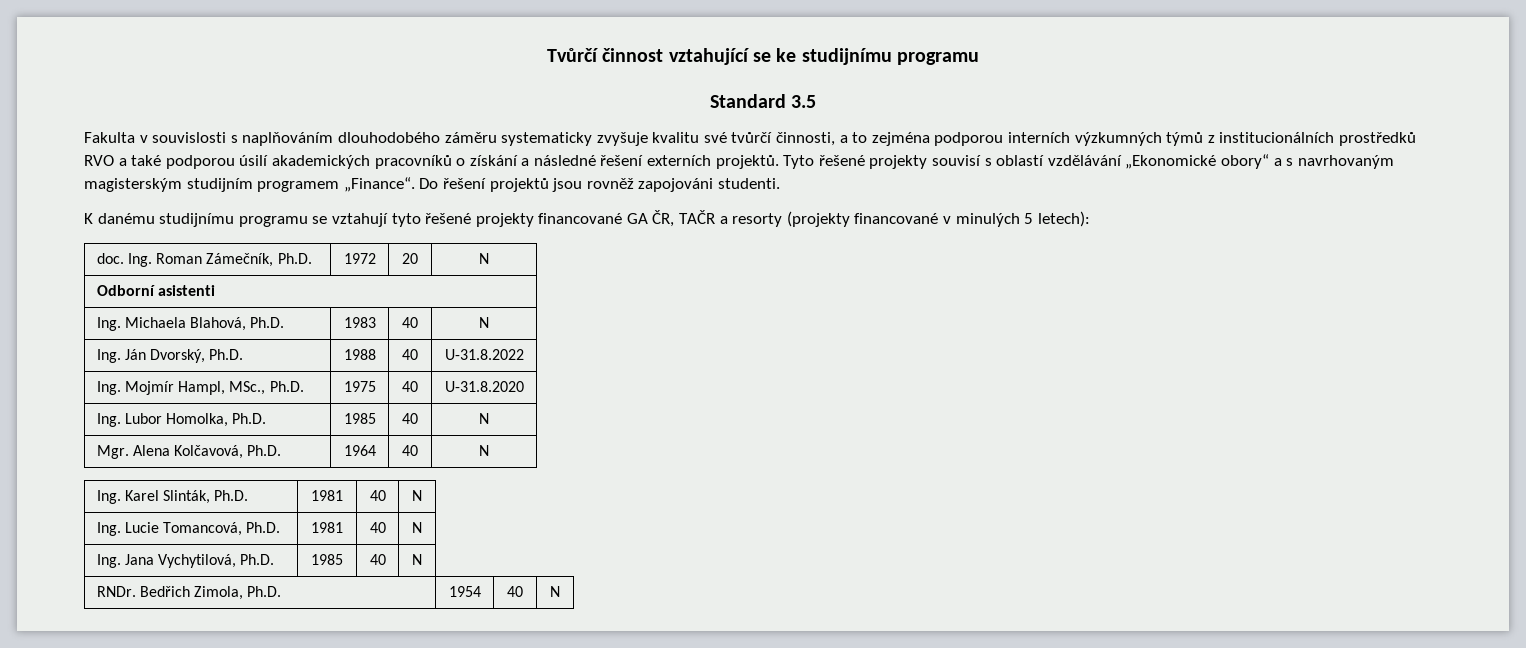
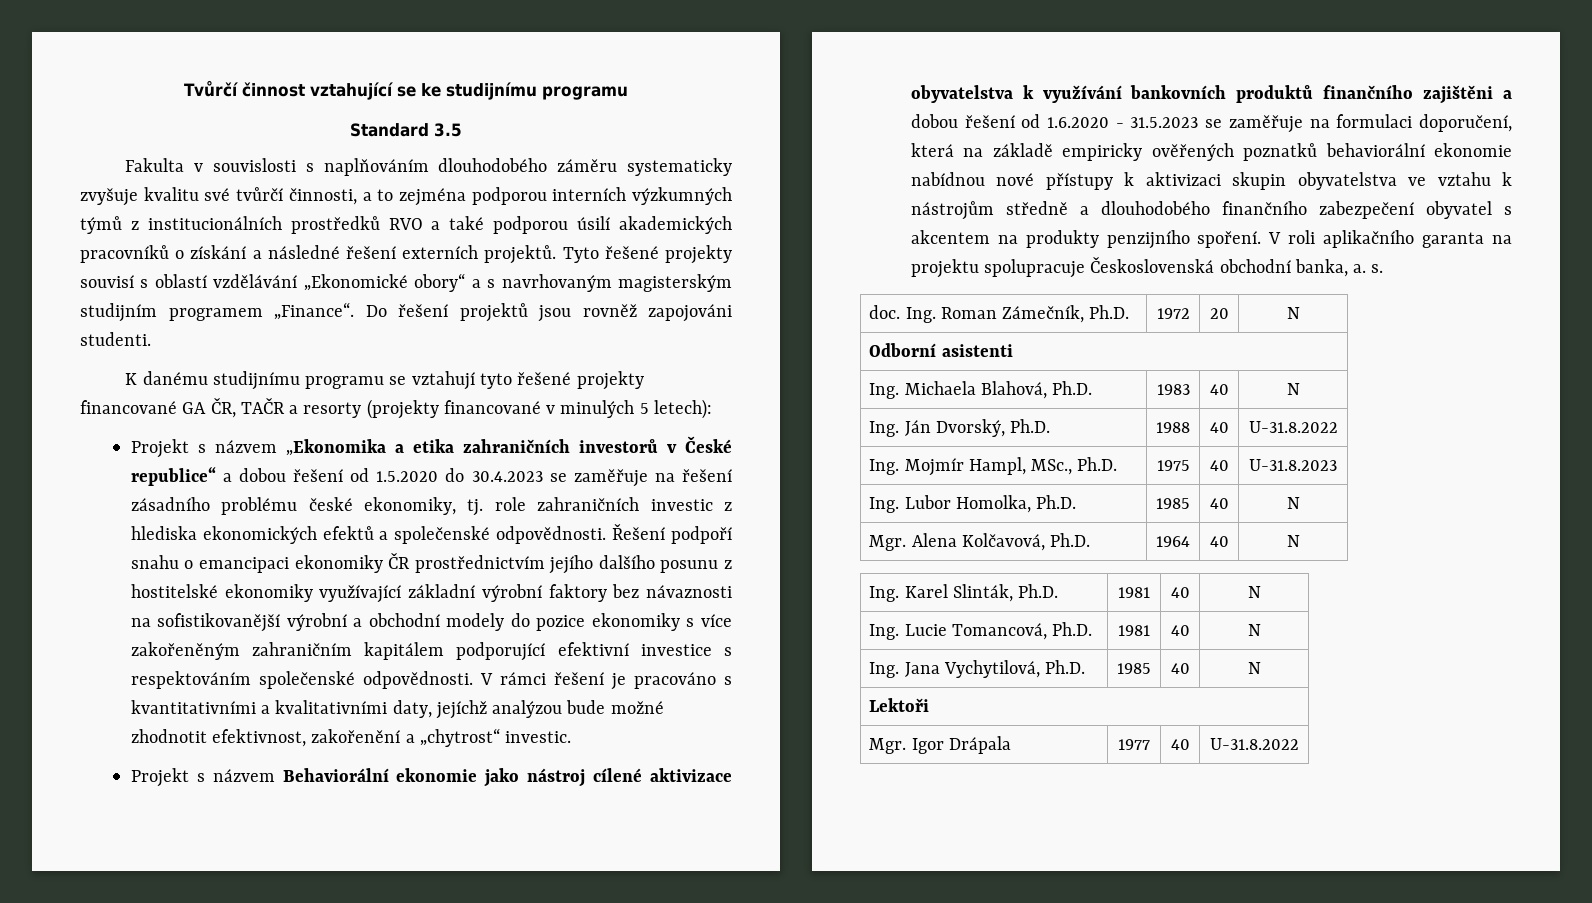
+ Projekt s názvem „Ekonomika a etika zahraničních investorů v České republice“ a dobou řešení od 1.5.2020 do 30.4.2023 se zaměřuje na řešení zásadního problému české ekonomiky, tj. role zahraničních investic z hlediska ekonomických efektů a společenské odpovědnosti. Řešení podpoří snahu o emancipaci ekonomiky ČR prostřednictvím jejího dalšího posunu z hostitelské ekonomiky využívající základní výrobní faktory bez návaznosti na sofistikovanější výrobní a obchodní modely do pozice ekonomiky s více zakořeněným zahraničním kapitálem podporující efektivní investice s respektováním společenské odpovědnosti. V rámci řešení je pracováno s kvantitativními a kvalitativními daty, jejíchž analýzou bude možné zhodnotit efektivnost, zakořenění a „chytrost“ investic.
+ Projekt s názvem Behaviorální ekonomie jako nástroj cílené aktivizace obyvatelstva k využívání bankovních produktů finančního zajištěni a dobou řešení od 1.6.2020 - 31.5.2023 se zaměřuje na formulaci doporučení, která na základě empiricky ověřených poznatků behaviorální ekonomie nabídnou nové přístupy k aktivizaci skupin obyvatelstva ve vztahu k nástrojům středně a dlouhodobého finančního zabezpečení obyvatel s akcentem na produkty penzijního spoření. V roli aplikačního garanta na projektu spolupracuje Československá obchodní banka, a. s.
- Ing. Mojmír Hampl, MSc., Ph.D. | 1975 | 40 | U-31.8.2020
+ Ing. Mojmír Hampl, MSc., Ph.D. | 1975 | 40 | U-31.8.2023
- RNDr. Bedřich Zimola, Ph.D. | 1954 | 40 | N
+ Lektoři
+ Mgr. Igor Drápala | 1977 | 40 | U-31.8.2022

